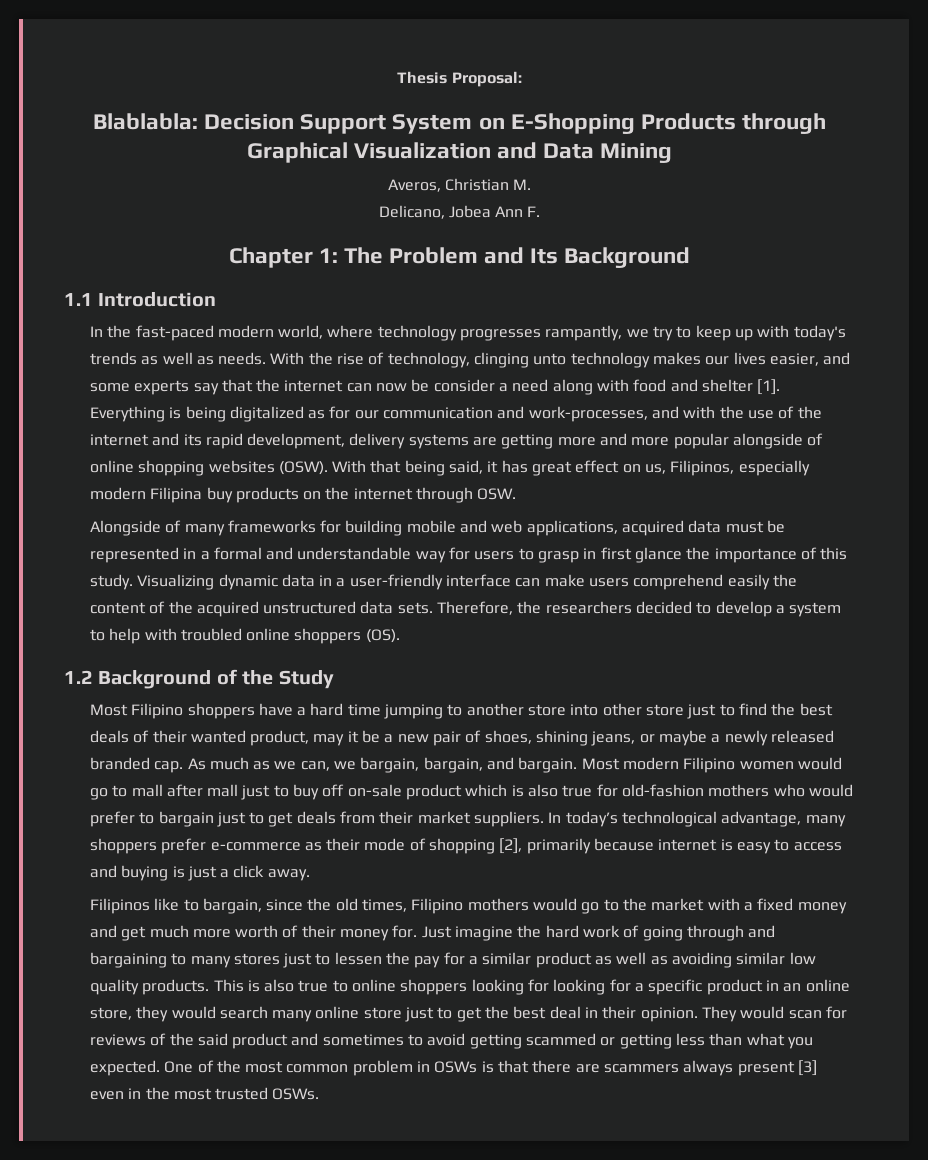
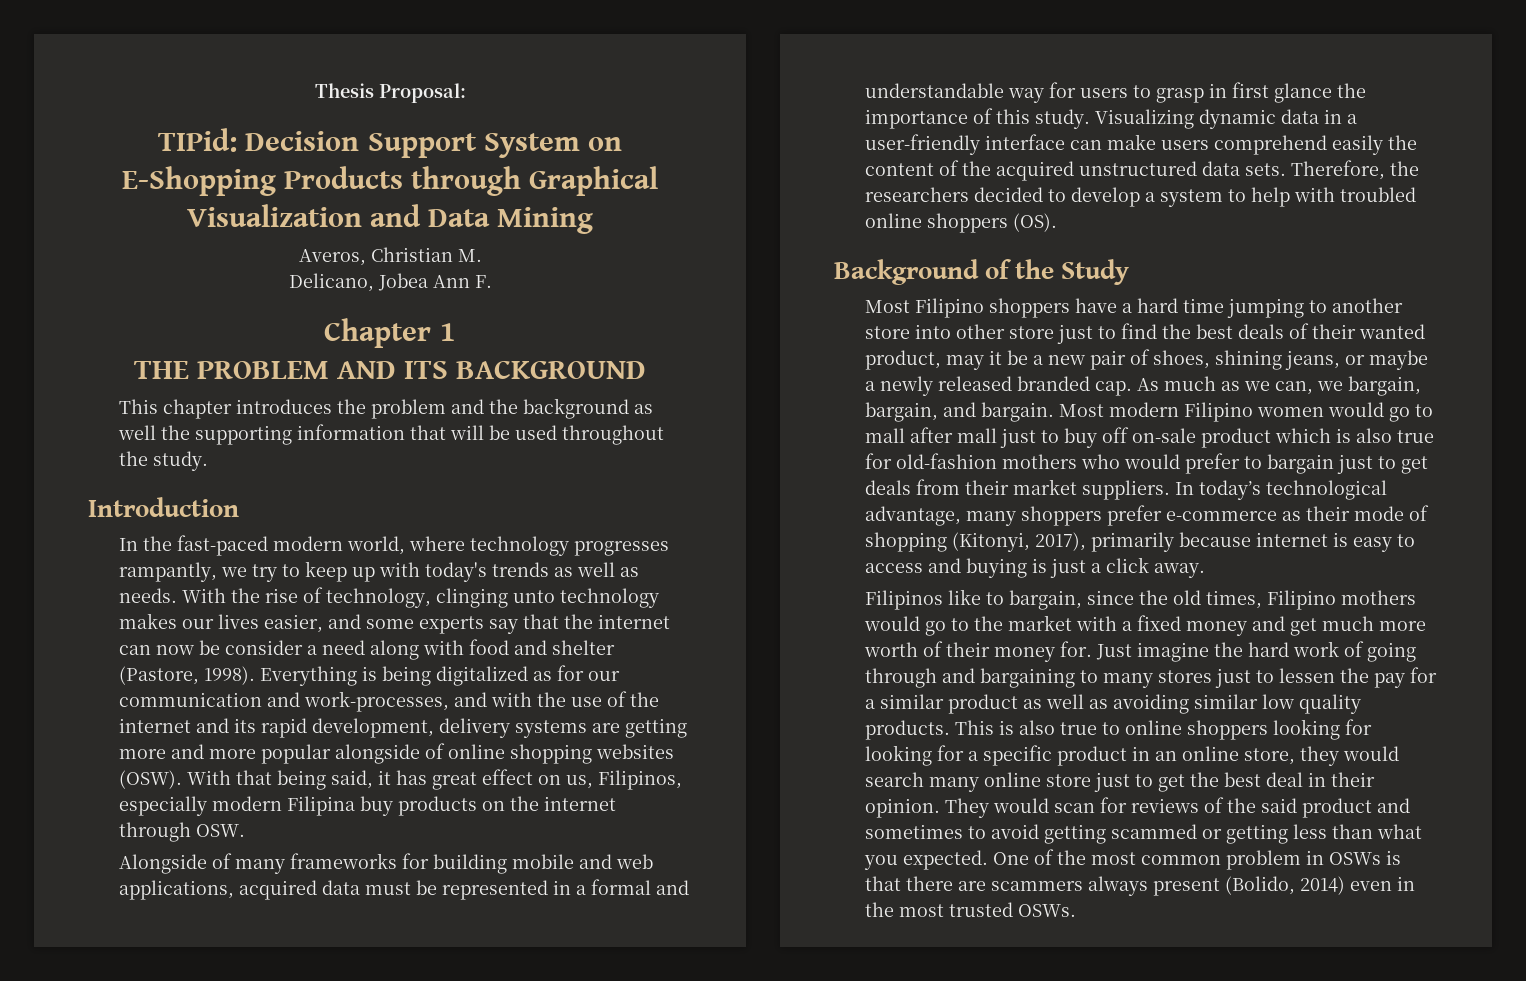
- Blablabla: Decision Support System on E-Shopping Products through Graphical Visualization and Data Mining
+ TIPid: Decision Support System on E-Shopping Products through Graphical Visualization and Data Mining
- Chapter 1: The Problem and Its Background
- 1.1 Introduction
+ Chapter 1
+ THE PROBLEM AND ITS BACKGROUND
+ This chapter introduces the problem and the background as well the supporting information that will be used throughout the study.
+ Introduction
- With the rise of technology, clinging unto technology makes our lives easier, and some experts say that the internet can now be consider a need along with food and shelter [1].
+ With the rise of technology, clinging unto technology makes our lives easier, and some experts say that the internet can now be consider a need along with food and shelter (Pastore, 1998).
- 1.2 Background of the Study
+ Background of the Study
- In today’s technological advantage, many shoppers prefer e-commerce as their mode of shopping [2], primarily because internet is easy to access and buying is just a click away.
+ In today’s technological advantage, many shoppers prefer e-commerce as their mode of shopping (Kitonyi, 2017), primarily because internet is easy to access and buying is just a click away.
- One of the most common problem in OSWs is that there are scammers always present [3] even in the most trusted OSWs.
+ One of the most common problem in OSWs is that there are scammers always present (Bolido, 2014) even in the most trusted OSWs.

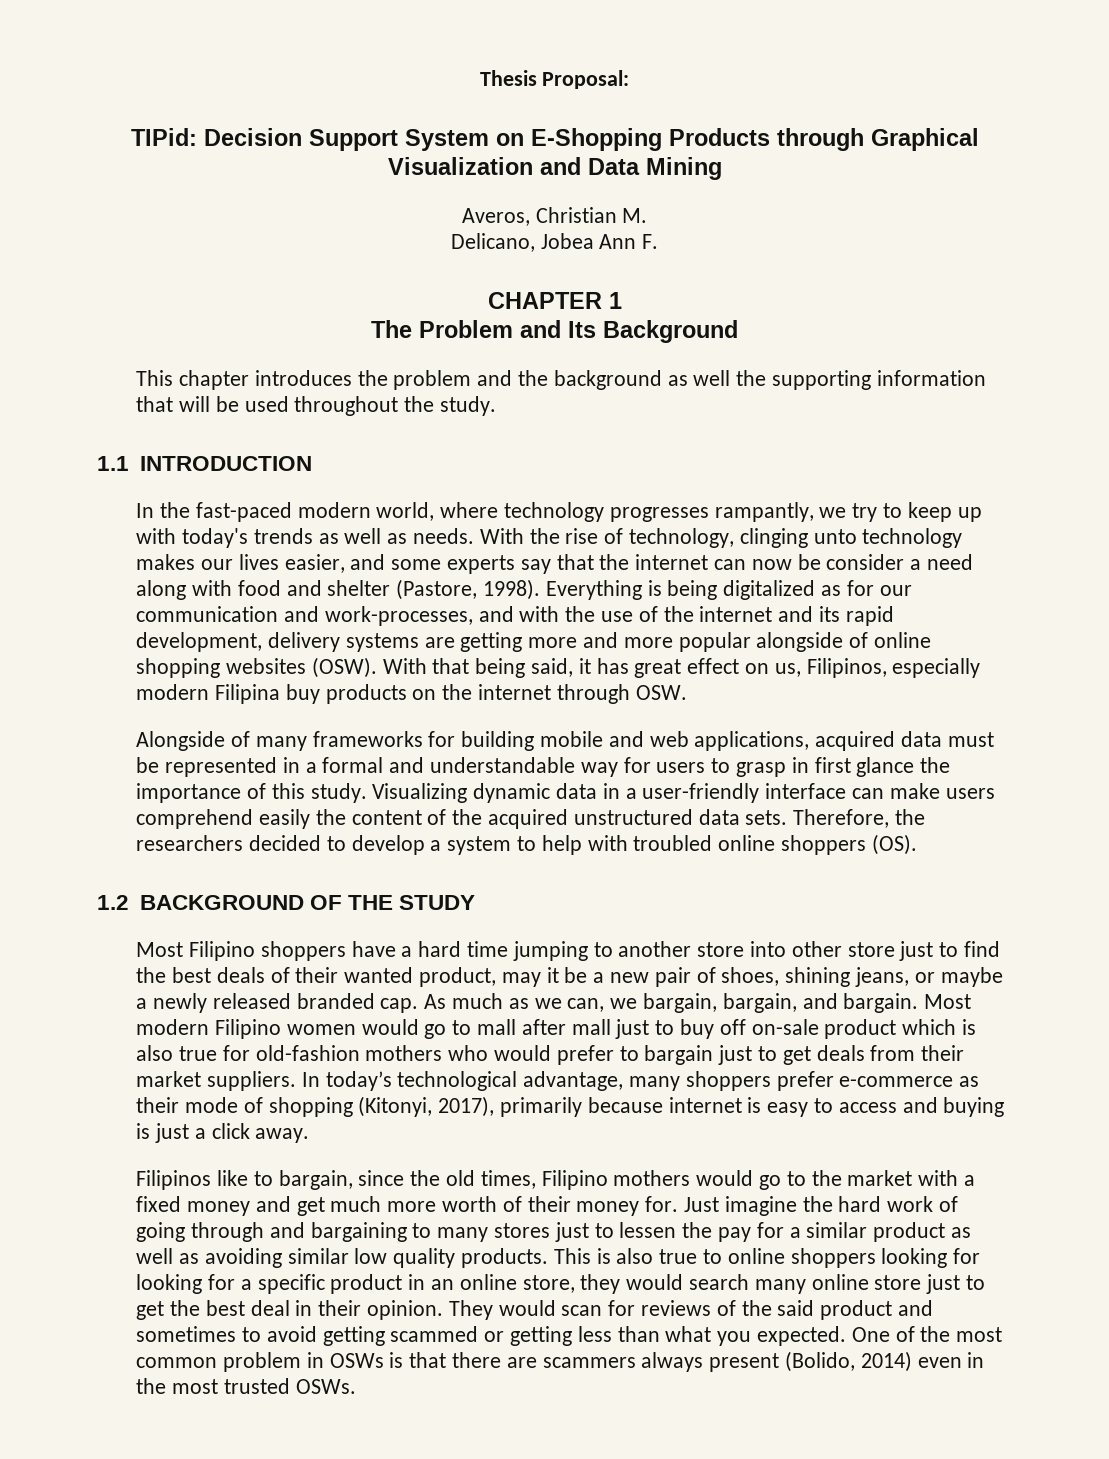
- Chapter 1
+ CHAPTER 1
- THE PROBLEM AND ITS BACKGROUND
+ The Problem and Its Background
- Introduction
+ 1.1 INTRODUCTION
- Background of the Study
+ 1.2 BACKGROUND OF THE STUDY

